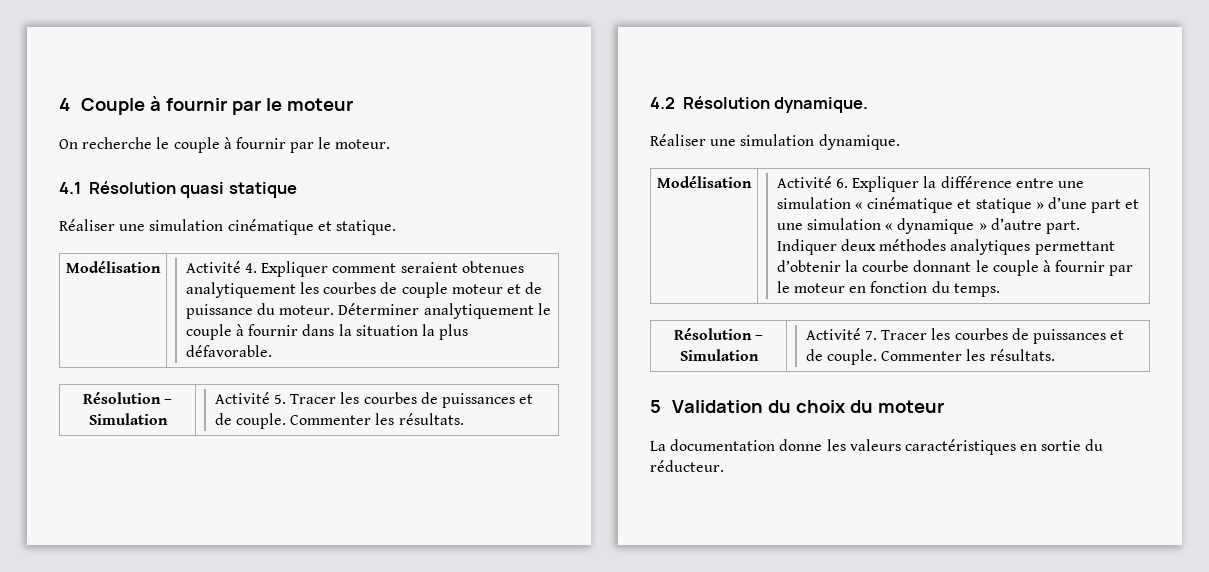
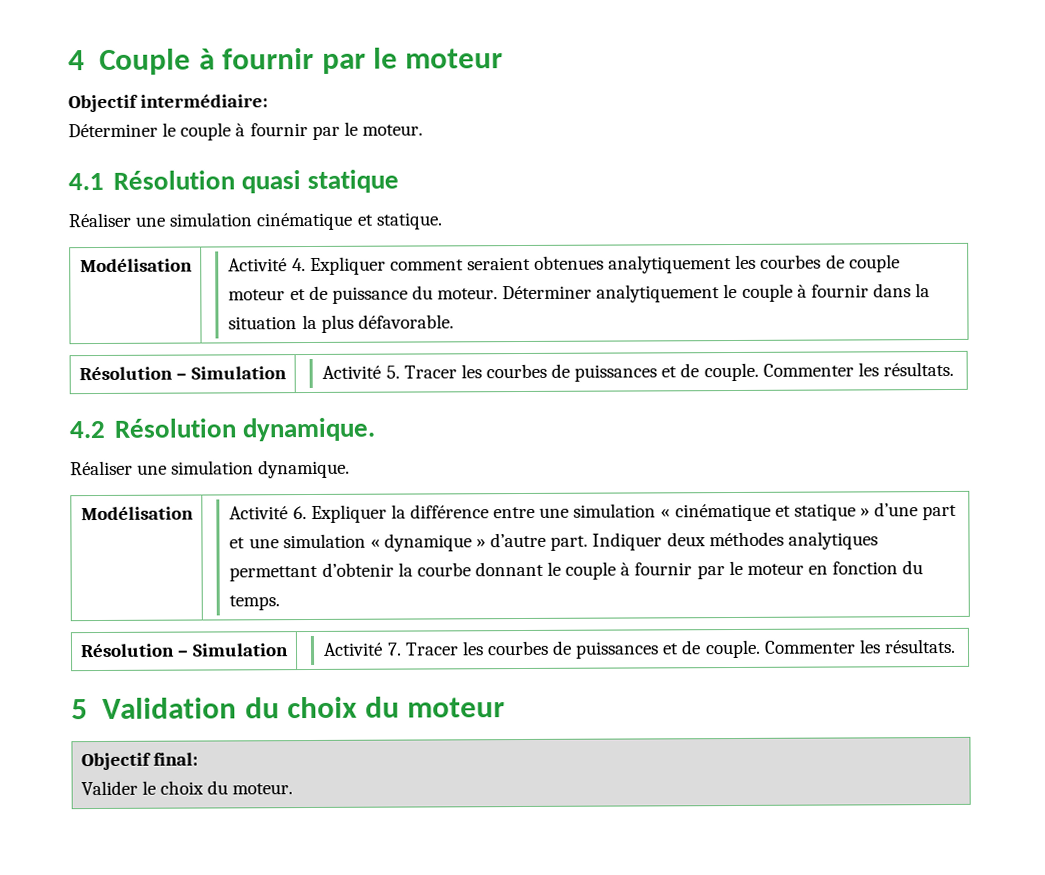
- On recherche le couple à fournir par le moteur.
+ Objectif intermédiaire:
+ Déterminer le couple à fournir par le moteur.
- La documentation donne les valeurs caractéristiques en sortie du réducteur.
+ Objectif final:
+ Valider le choix du moteur.

